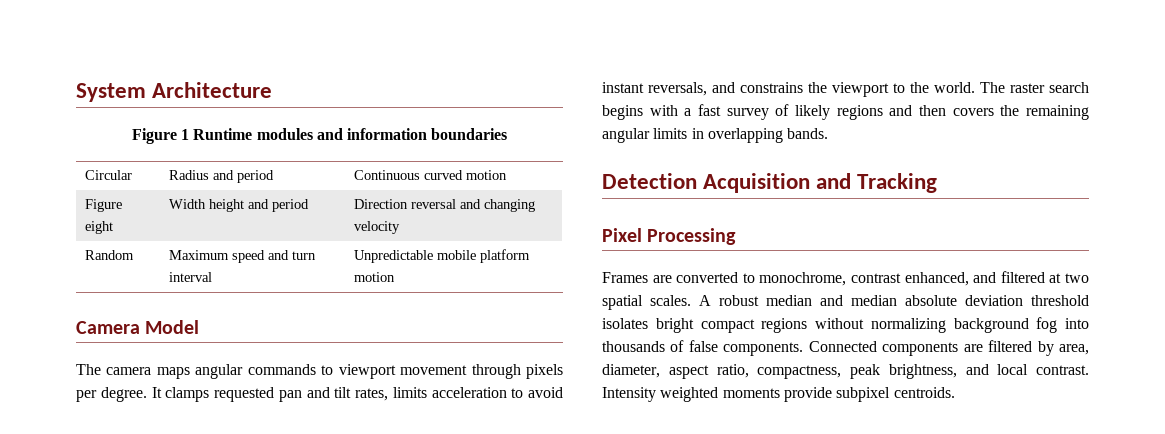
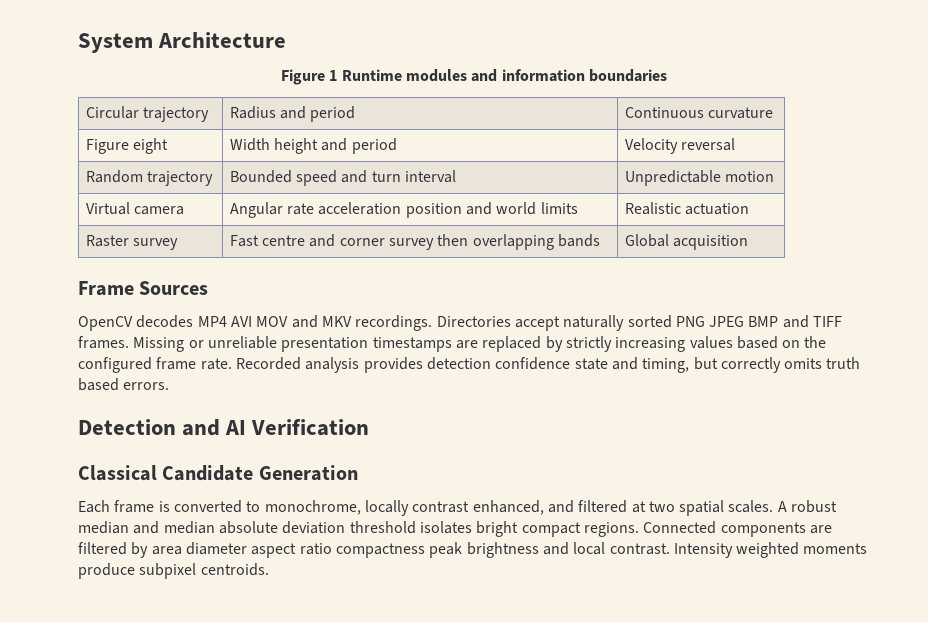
- Circular | Radius and period | Continuous curved motion
+ Circular trajectory | Radius and period | Continuous curvature
- Figure eight | Width height and period | Direction reversal and changing velocity
+ Figure eight | Width height and period | Velocity reversal
- Random | Maximum speed and turn interval | Unpredictable mobile platform motion
- Camera Model
- The camera maps angular commands to viewport movement through pixels per degree. It clamps requested pan and tilt rates, limits acceleration to avoid instant reversals, and constrains the viewport to the world. The raster search begins with a fast survey of likely regions and then covers the remaining angular limits in overlapping bands.
- Detection Acquisition and Tracking
- Pixel Processing
- Frames are converted to monochrome, contrast enhanced, and filtered at two spatial scales.
+ Random trajectory | Bounded speed and turn interval | Unpredictable motion
+ Virtual camera | Angular rate acceleration position and world limits | Realistic actuation
+ Raster survey | Fast centre and corner survey then overlapping bands | Global acquisition
+ Frame Sources
+ OpenCV decodes MP4 AVI MOV and MKV recordings. Directories accept naturally sorted PNG JPEG BMP and TIFF frames. Missing or unreliable presentation timestamps are replaced by strictly increasing values based on the configured frame rate. Recorded analysis provides detection confidence state and timing, but correctly omits truth based errors.
+ Detection and AI Verification
+ Classical Candidate Generation
+ Each frame is converted to monochrome, locally contrast enhanced, and filtered at two spatial scales.
- A robust median and median absolute deviation threshold isolates bright compact regions without normalizing background fog into thousands of false components.
+ A robust median and median absolute deviation threshold isolates bright compact regions.
- Connected components are filtered by area, diameter, aspect ratio, compactness, peak brightness, and local contrast.
+ Connected components are filtered by area diameter aspect ratio compactness peak brightness and local contrast.
- Intensity weighted moments provide subpixel centroids.
+ Intensity weighted moments produce subpixel centroids.

